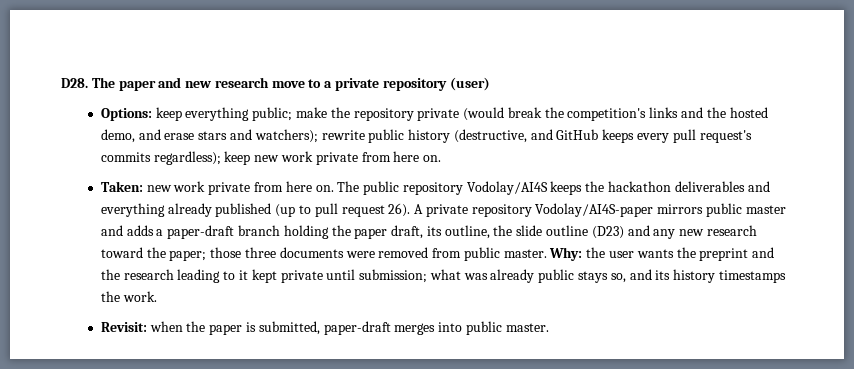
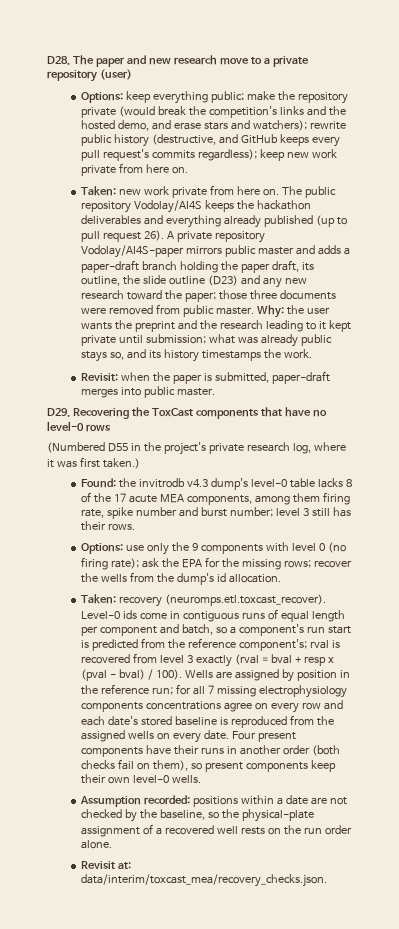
+ D29. Recovering the ToxCast components that have no level-0 rows
+ (Numbered D55 in the project's private research log, where it was first taken.)
+ Found: the invitrodb v4.3 dump's level-0 table lacks 8 of the 17 acute MEA components, among them firing rate, spike number and burst number; level 3 still has their rows.
+ Options: use only the 9 components with level 0 (no firing rate); ask the EPA for the missing rows; recover the wells from the dump's id allocation.
+ Taken: recovery (neuromps.etl.toxcast_recover). Level-0 ids come in contiguous runs of equal length per component and batch, so a component's run start is predicted from the reference component's; rval is recovered from level 3 exactly (rval = bval + resp x (pval - bval) / 100). Wells are assigned by position in the reference run; for all 7 missing electrophysiology components concentrations agree on every row and each date's stored baseline is reproduced from the assigned wells on every date. Four present components have their runs in another order (both checks fail on them), so present components keep their own level-0 wells.
+ Assumption recorded: positions within a date are not checked by the baseline, so the physical-plate assignment of a recovered well rests on the run order alone.
+ Revisit at: data/interim/toxcast_mea/recovery_checks.json.

